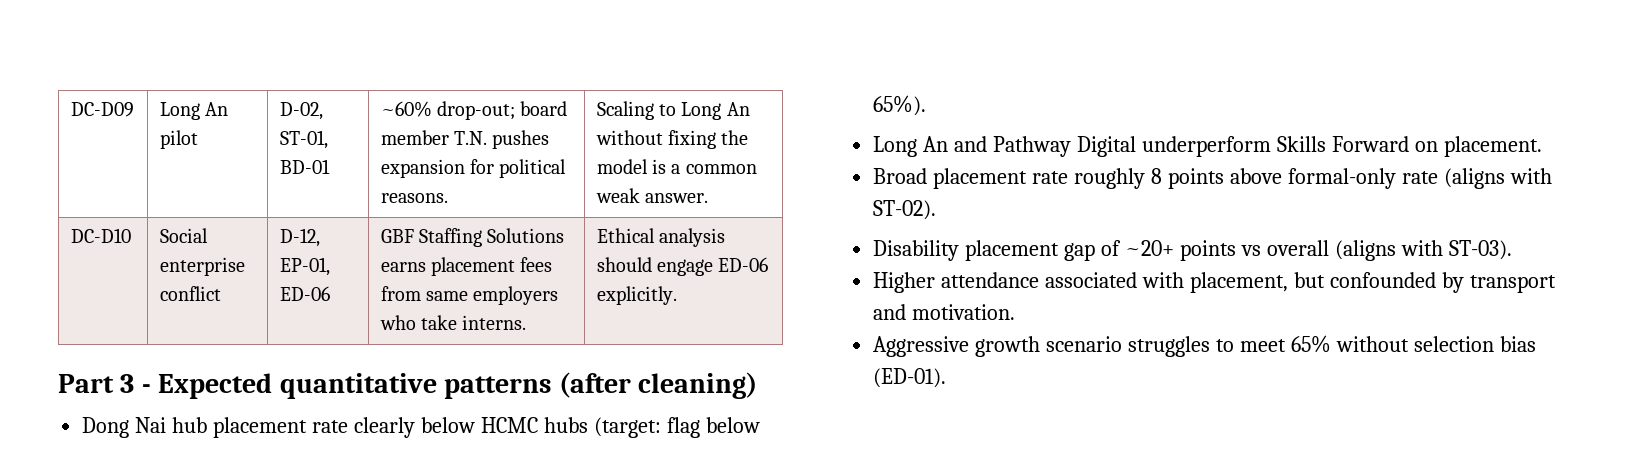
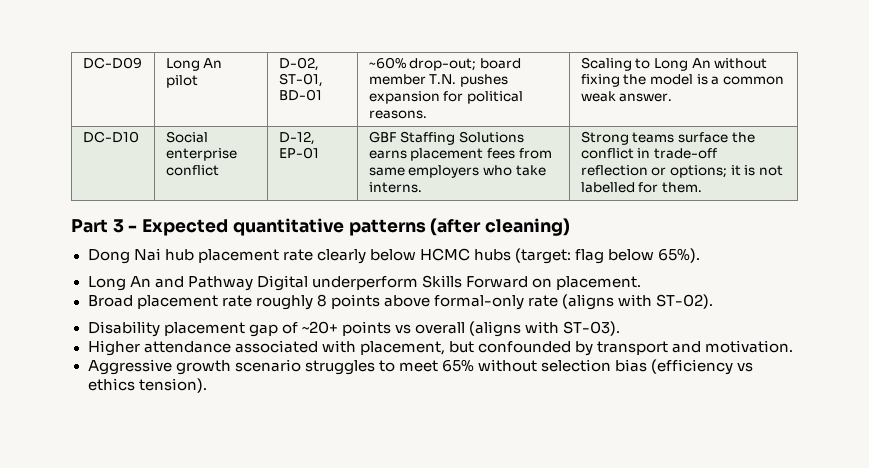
- DC-D10 | Social enterprise conflict | D-12, EP-01, ED-06 | GBF Staffing Solutions earns placement fees from same employers who take interns. | Ethical analysis should engage ED-06 explicitly.
+ DC-D10 | Social enterprise conflict | D-12, EP-01 | GBF Staffing Solutions earns placement fees from same employers who take interns. | Strong teams surface the conflict in trade-off reflection or options; it is not labelled for them.
- Aggressive growth scenario struggles to meet 65% without selection bias (ED-01).
+ Aggressive growth scenario struggles to meet 65% without selection bias (efficiency vs ethics tension).

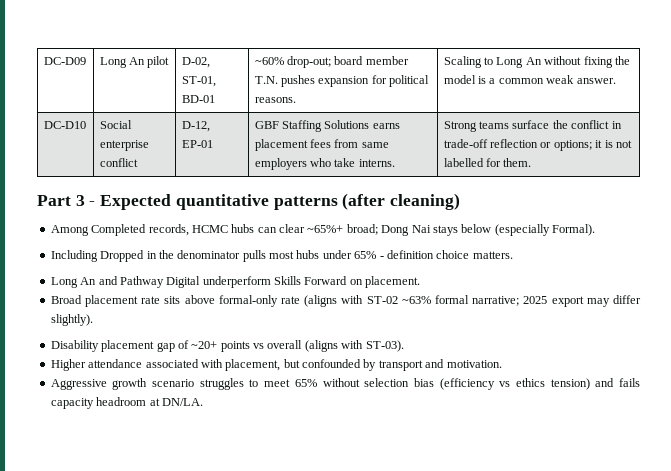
- Dong Nai hub placement rate clearly below HCMC hubs (target: flag below 65%).
+ Among Completed records, HCMC hubs can clear ~65%+ broad; Dong Nai stays below (especially Formal).
+ Including Dropped in the denominator pulls most hubs under 65% - definition choice matters.
- Broad placement rate roughly 8 points above formal-only rate (aligns with ST-02).
+ Broad placement rate sits above formal-only rate (aligns with ST-02 ~63% formal narrative; 2025 export may differ slightly).
- Aggressive growth scenario struggles to meet 65% without selection bias (efficiency vs ethics tension).
+ Aggressive growth scenario struggles to meet 65% without selection bias (efficiency vs ethics tension) and fails capacity headroom at DN/LA.

